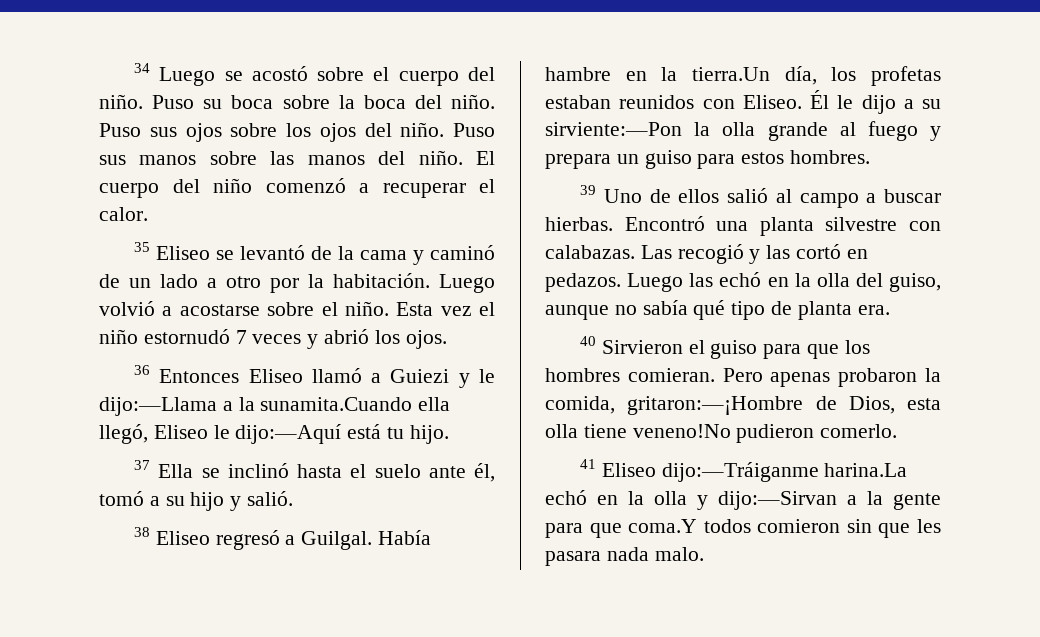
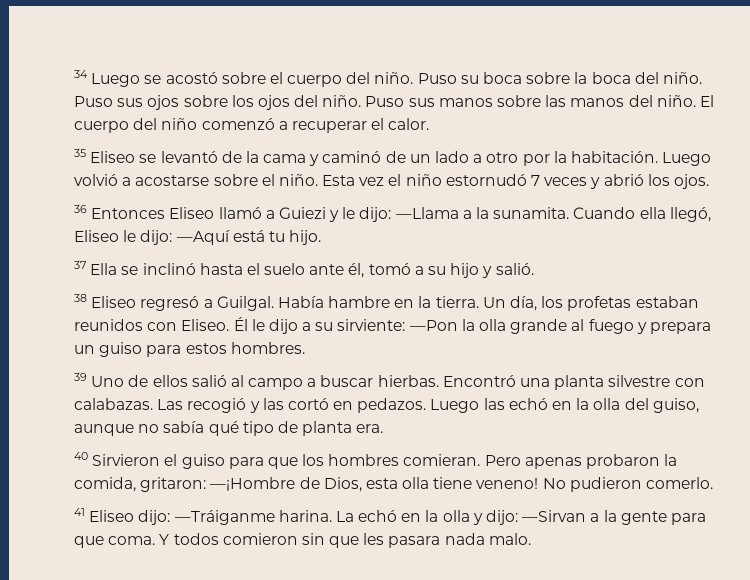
- 36 Entonces Eliseo llamó a Guiezi y le dijo:—Llama a la sunamita.Cuando ella llegó, Eliseo le dijo:—Aquí está tu hijo.
+ 36 Entonces Eliseo llamó a Guiezi y le dijo: —Llama a la sunamita. Cuando ella llegó, Eliseo le dijo: —Aquí está tu hijo.
- Había hambre en la tierra.Un día, los profetas estaban reunidos con Eliseo.
+ Había hambre en la tierra. Un día, los profetas estaban reunidos con Eliseo.
- Él le dijo a su sirviente:—Pon la olla grande al fuego y prepara un guiso para estos hombres.
+ Él le dijo a su sirviente: —Pon la olla grande al fuego y prepara un guiso para estos hombres.
- Pero apenas probaron la comida, gritaron:—¡Hombre de Dios, esta olla tiene veneno!No pudieron comerlo.
+ Pero apenas probaron la comida, gritaron: —¡Hombre de Dios, esta olla tiene veneno! No pudieron comerlo.
- 41 Eliseo dijo:—Tráiganme harina.La echó en la olla y dijo:—Sirvan a la gente para que coma.Y todos comieron sin que les pasara nada malo.
+ 41 Eliseo dijo: —Tráiganme harina. La echó en la olla y dijo: —Sirvan a la gente para que coma. Y todos comieron sin que les pasara nada malo.

